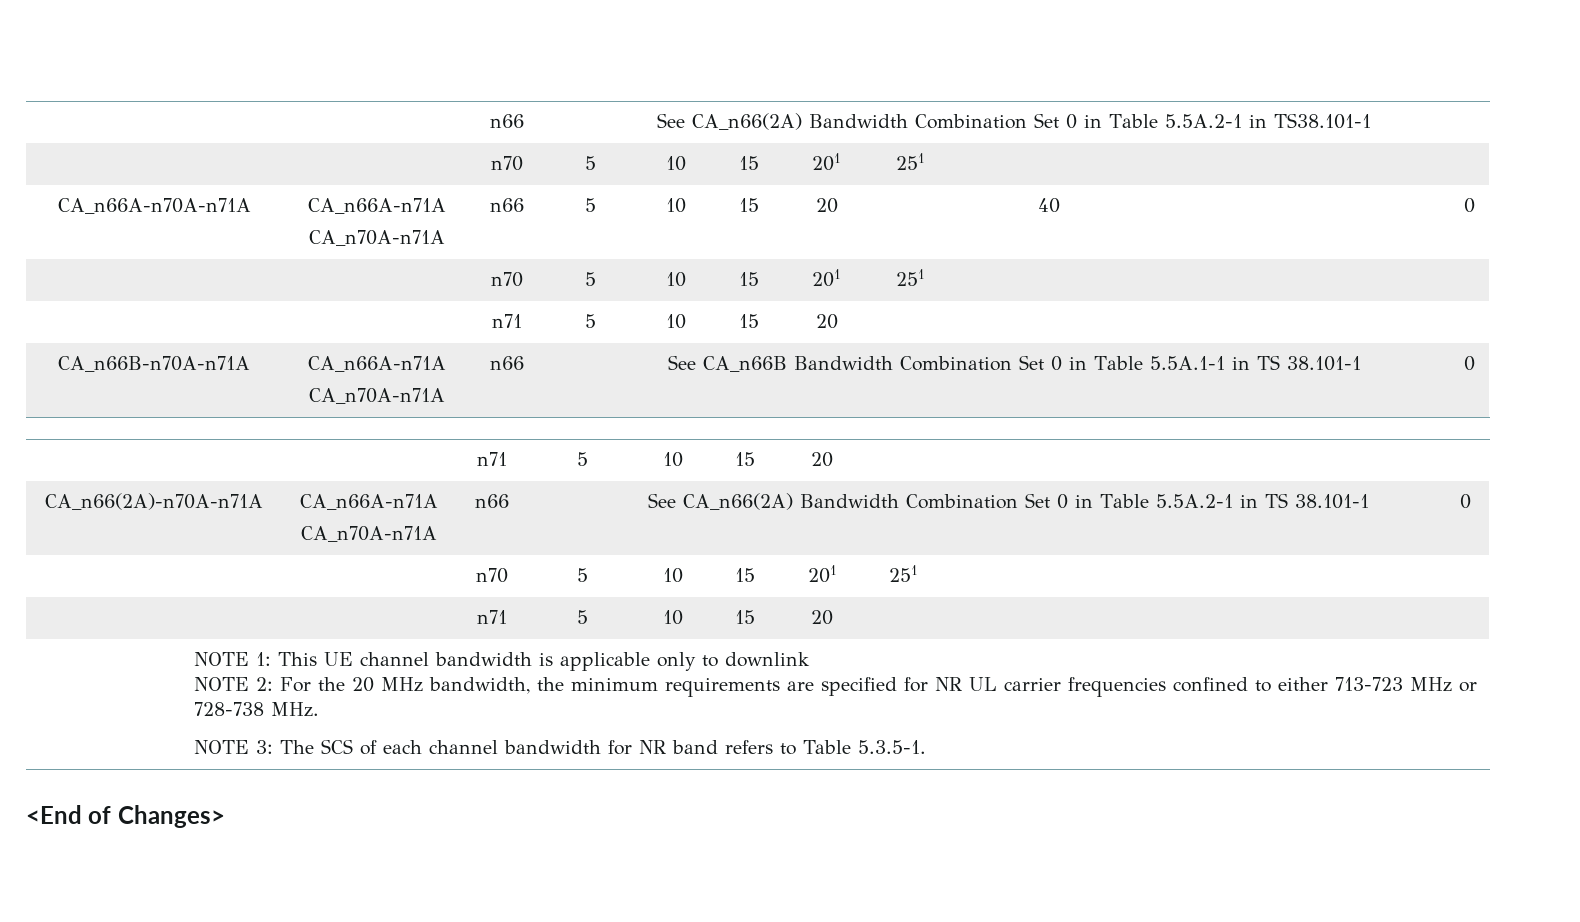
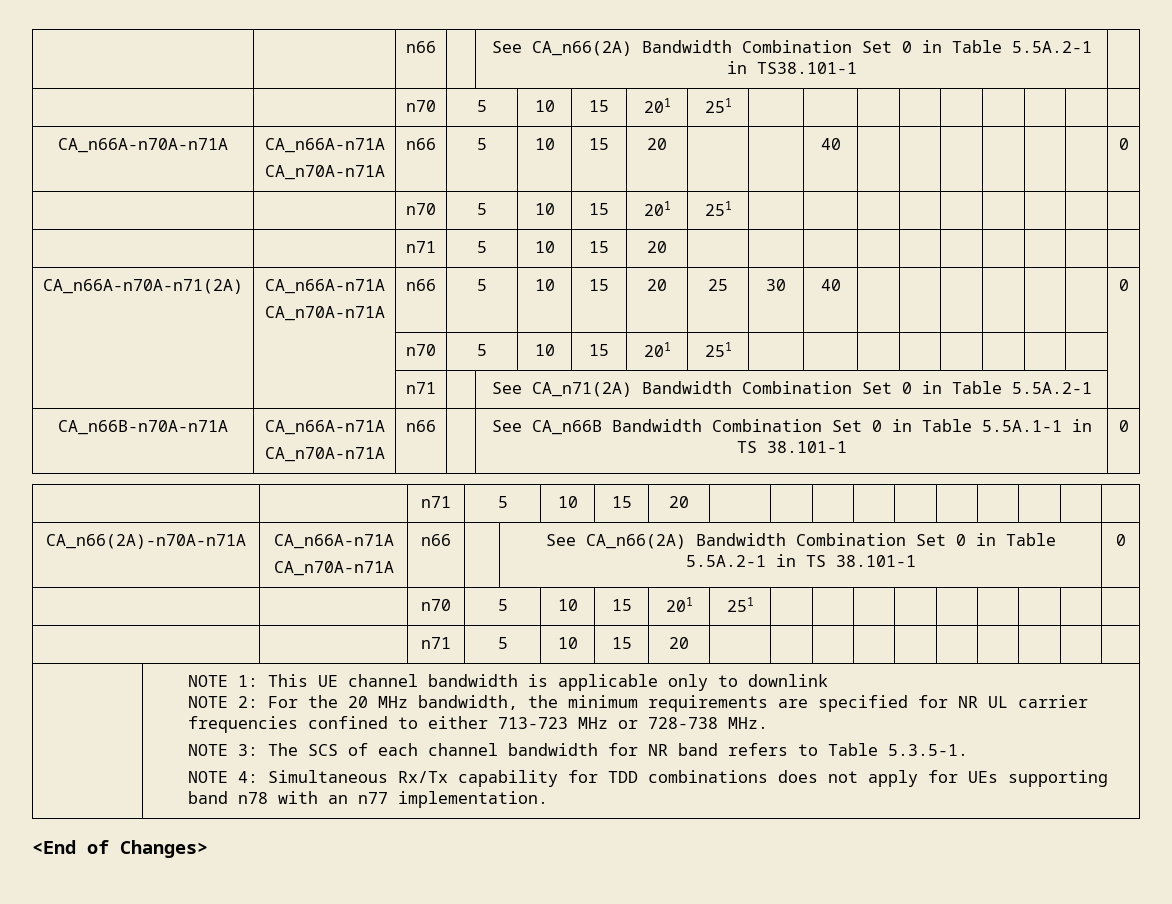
+ CA_n66A-n70A-n71(2A) | CA_n66A-n71A
+ CA_n70A-n71A | n66 | 5 | 10 | 15 | 20 | 25 | 30 | 40 | | | | | | | 0
+ | | n70 | 5 | 10 | 15 | 201 | 251 | | | | | | | | |
+ | | n71 | | See CA_n71(2A) Bandwidth Combination Set 0 in Table 5.5A.2-1 |
+ NOTE 4: Simultaneous Rx/Tx capability for TDD combinations does not apply for UEs supporting band n78 with an n77 implementation.

